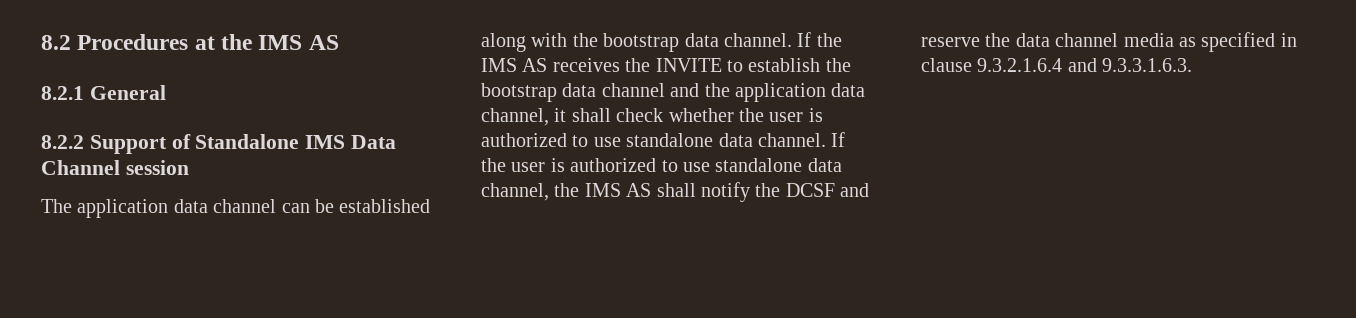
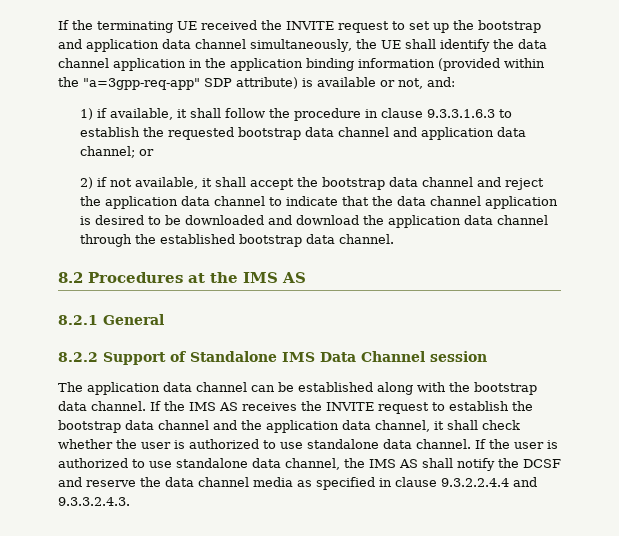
+ If the terminating UE received the INVITE request to set up the bootstrap and application data channel simultaneously, the UE shall identify the data channel application in the application binding information (provided within the "a=3gpp-req-app" SDP attribute) is available or not, and:
+ 1) if available, it shall follow the procedure in clause 9.3.3.1.6.3 to establish the requested bootstrap data channel and application data channel; or
+ 2) if not available, it shall accept the bootstrap data channel and reject the application data channel to indicate that the data channel application is desired to be downloaded and download the application data channel through the established bootstrap data channel.
- If the IMS AS receives the INVITE to establish the bootstrap data channel and the application data channel, it shall check whether the user is authorized to use standalone data channel.
+ If the IMS AS receives the INVITE request to establish the bootstrap data channel and the application data channel, it shall check whether the user is authorized to use standalone data channel.
- If the user is authorized to use standalone data channel, the IMS AS shall notify the DCSF and reserve the data channel media as specified in clause 9.3.2.1.6.4 and 9.3.3.1.6.3.
+ If the user is authorized to use standalone data channel, the IMS AS shall notify the DCSF and reserve the data channel media as specified in clause 9.3.2.2.4.4 and 9.3.3.2.4.3.

